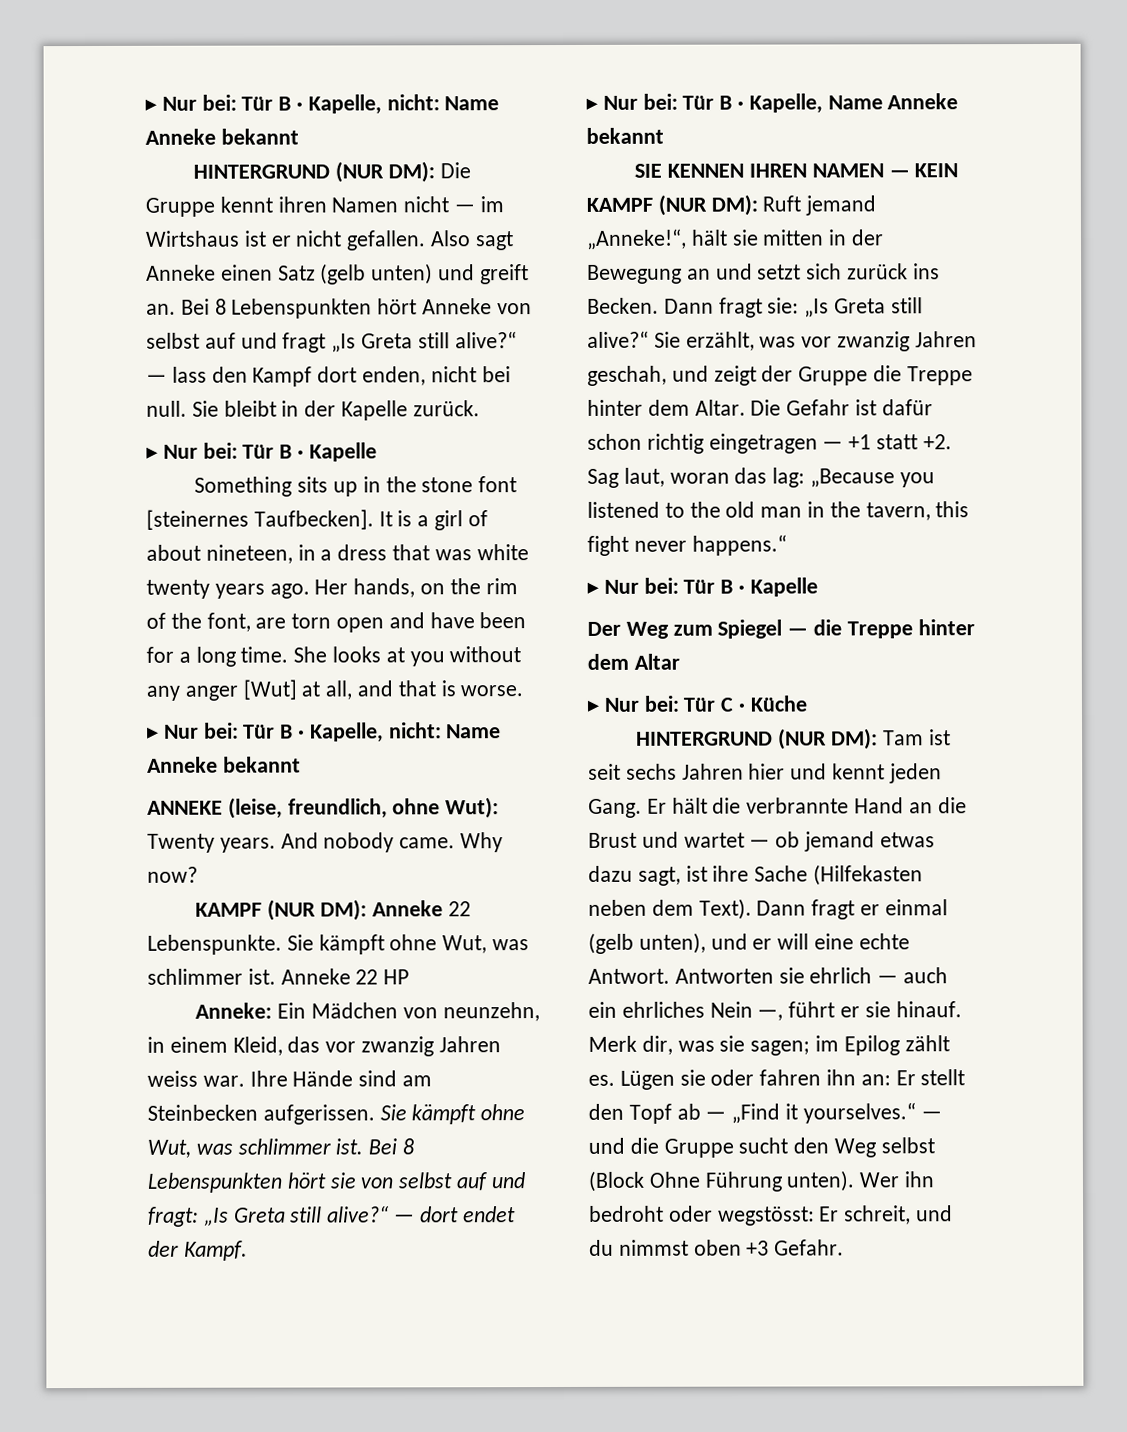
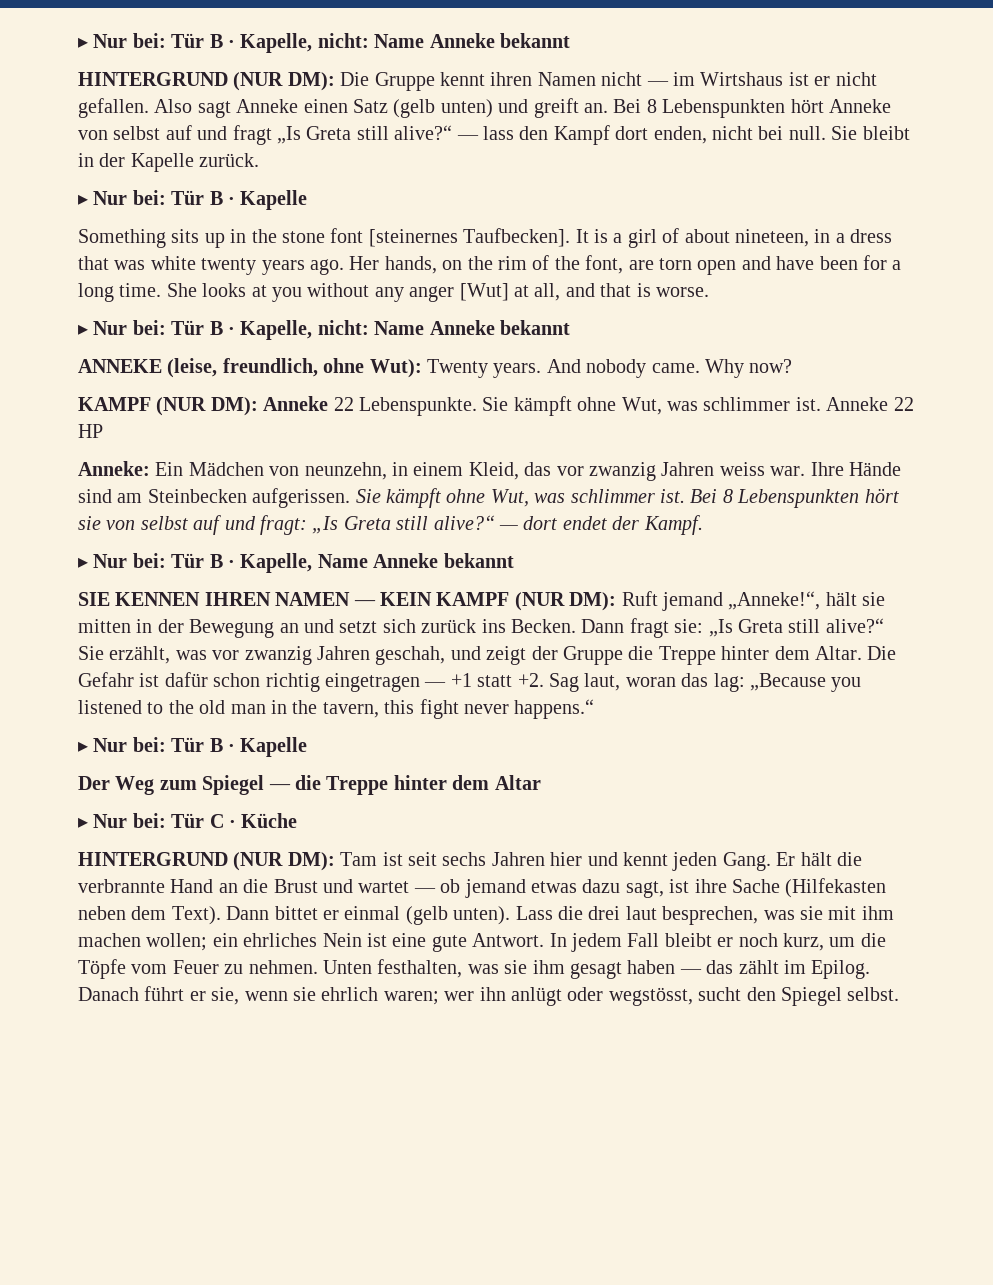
- Dann fragt er einmal (gelb unten), und er will eine echte Antwort. Antworten sie ehrlich — auch ein ehrliches Nein —, führt er sie hinauf. Merk dir, was sie sagen; im Epilog zählt es. Lügen sie oder fahren ihn an: Er stellt den Topf ab — „Find it yourselves.“ — und die Gruppe sucht den Weg selbst (Block Ohne Führung unten). Wer ihn bedroht oder wegstösst: Er schreit, und du nimmst oben +3 Gefahr.
+ Dann bittet er einmal (gelb unten). Lass die drei laut besprechen, was sie mit ihm machen wollen; ein ehrliches Nein ist eine gute Antwort. In jedem Fall bleibt er noch kurz, um die Töpfe vom Feuer zu nehmen. Unten festhalten, was sie ihm gesagt haben — das zählt im Epilog. Danach führt er sie, wenn sie ehrlich waren; wer ihn anlügt oder wegstösst, sucht den Spiegel selbst.

